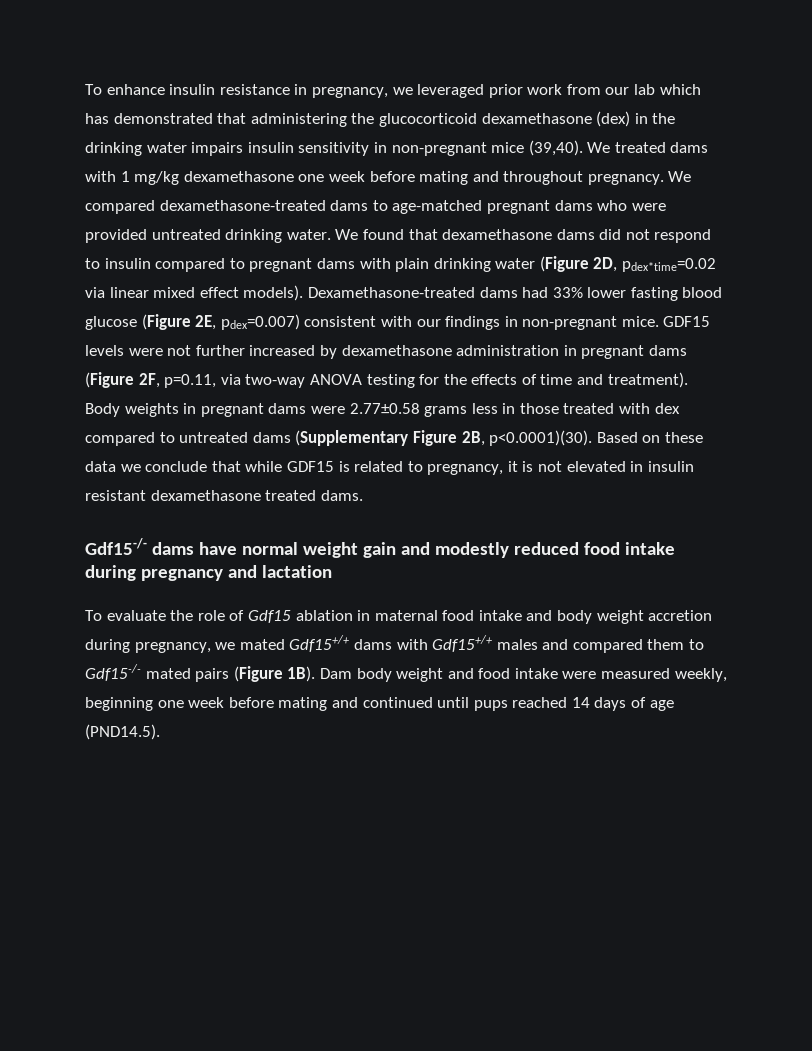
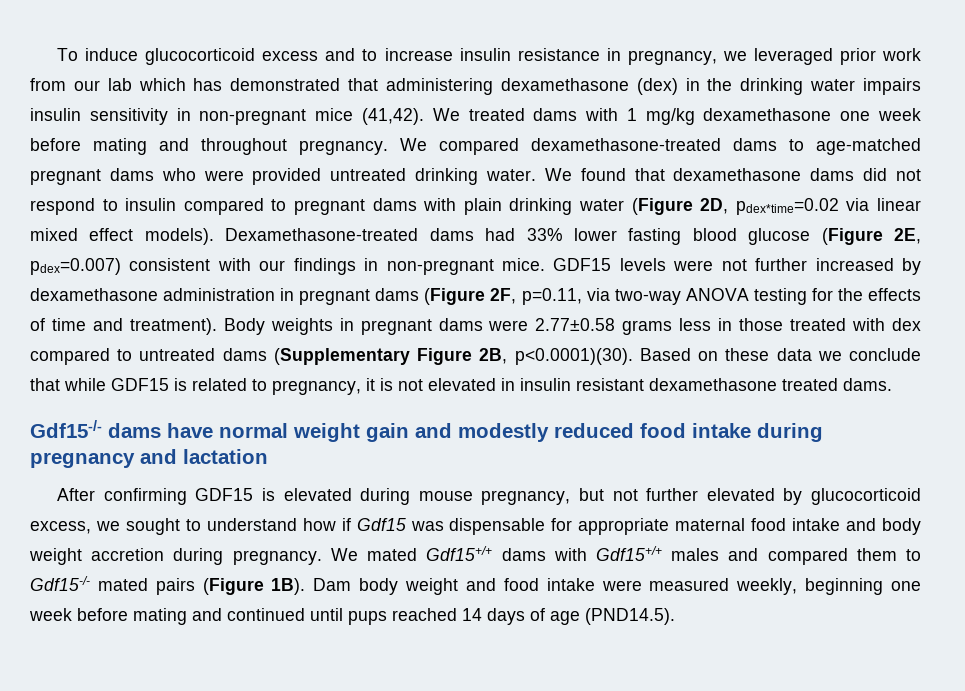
- To enhance insulin resistance in pregnancy, we leveraged prior work from our lab which has demonstrated that administering the glucocorticoid dexamethasone (dex) in the drinking water impairs insulin sensitivity in non-pregnant mice (39,40).
+ To induce glucocorticoid excess and to increase insulin resistance in pregnancy, we leveraged prior work from our lab which has demonstrated that administering dexamethasone (dex) in the drinking water impairs insulin sensitivity in non-pregnant mice (41,42).
- To evaluate the role of Gdf15 ablation in maternal food intake and body weight accretion during pregnancy, we mated Gdf15+/+ dams with Gdf15+/+ males and compared them to Gdf15-/- mated pairs (Figure 1B).
+ After confirming GDF15 is elevated during mouse pregnancy, but not further elevated by glucocorticoid excess, we sought to understand how if Gdf15 was dispensable for appropriate maternal food intake and body weight accretion during pregnancy. We mated Gdf15+/+ dams with Gdf15+/+ males and compared them to Gdf15-/- mated pairs (Figure 1B).

